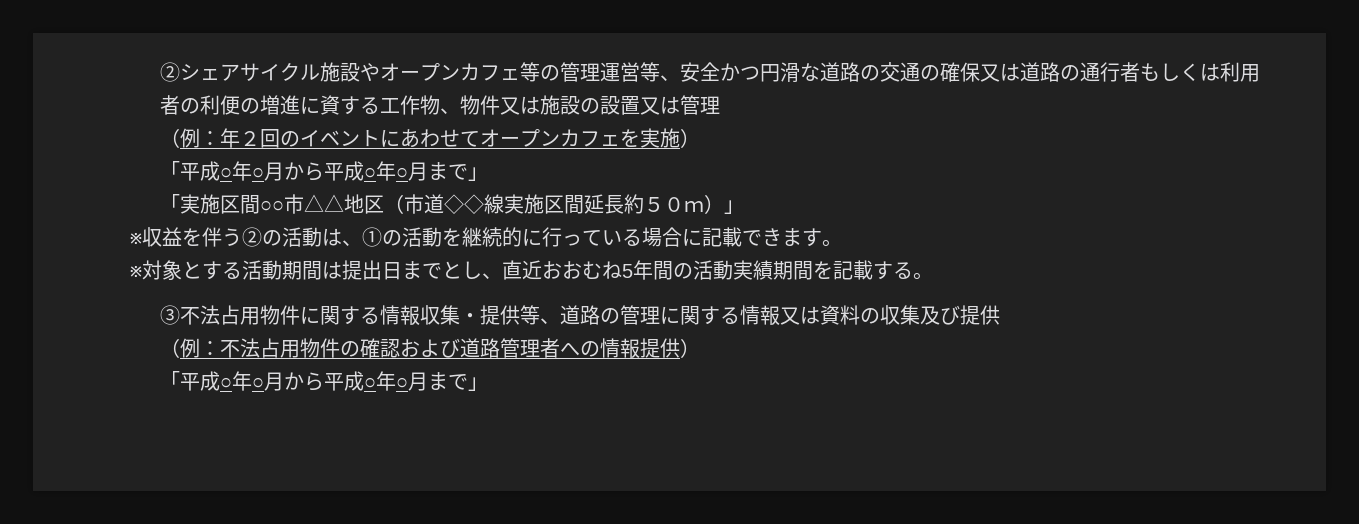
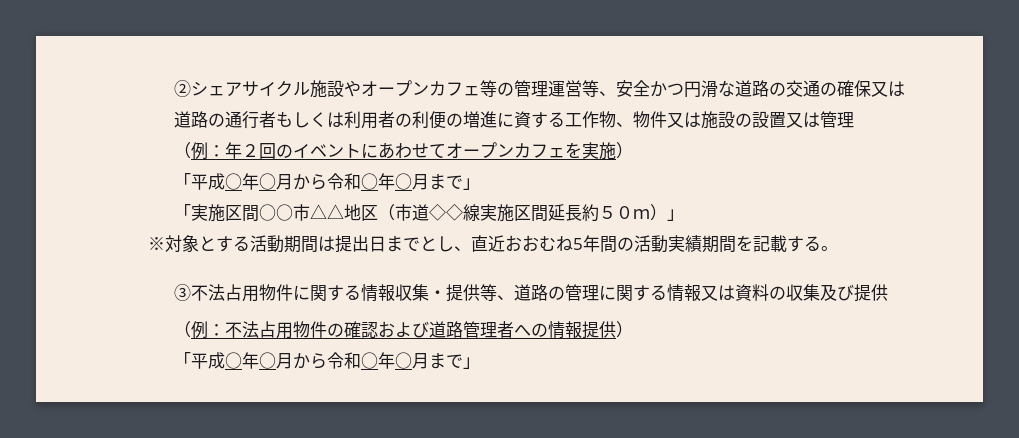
  （例：年２回のイベントにあわせてオープンカフェを実施）
- 「平成○年○月から平成○年○月まで」
+ 「平成○年○月から令和○年○月まで」
- ※収益を伴う➁の活動は、➀の活動を継続的に行っている場合に記載できます。
  （例：不法占用物件の確認および道路管理者への情報提供）
- 「平成○年○月から平成○年○月まで」
+ 「平成○年○月から令和○年○月まで」

